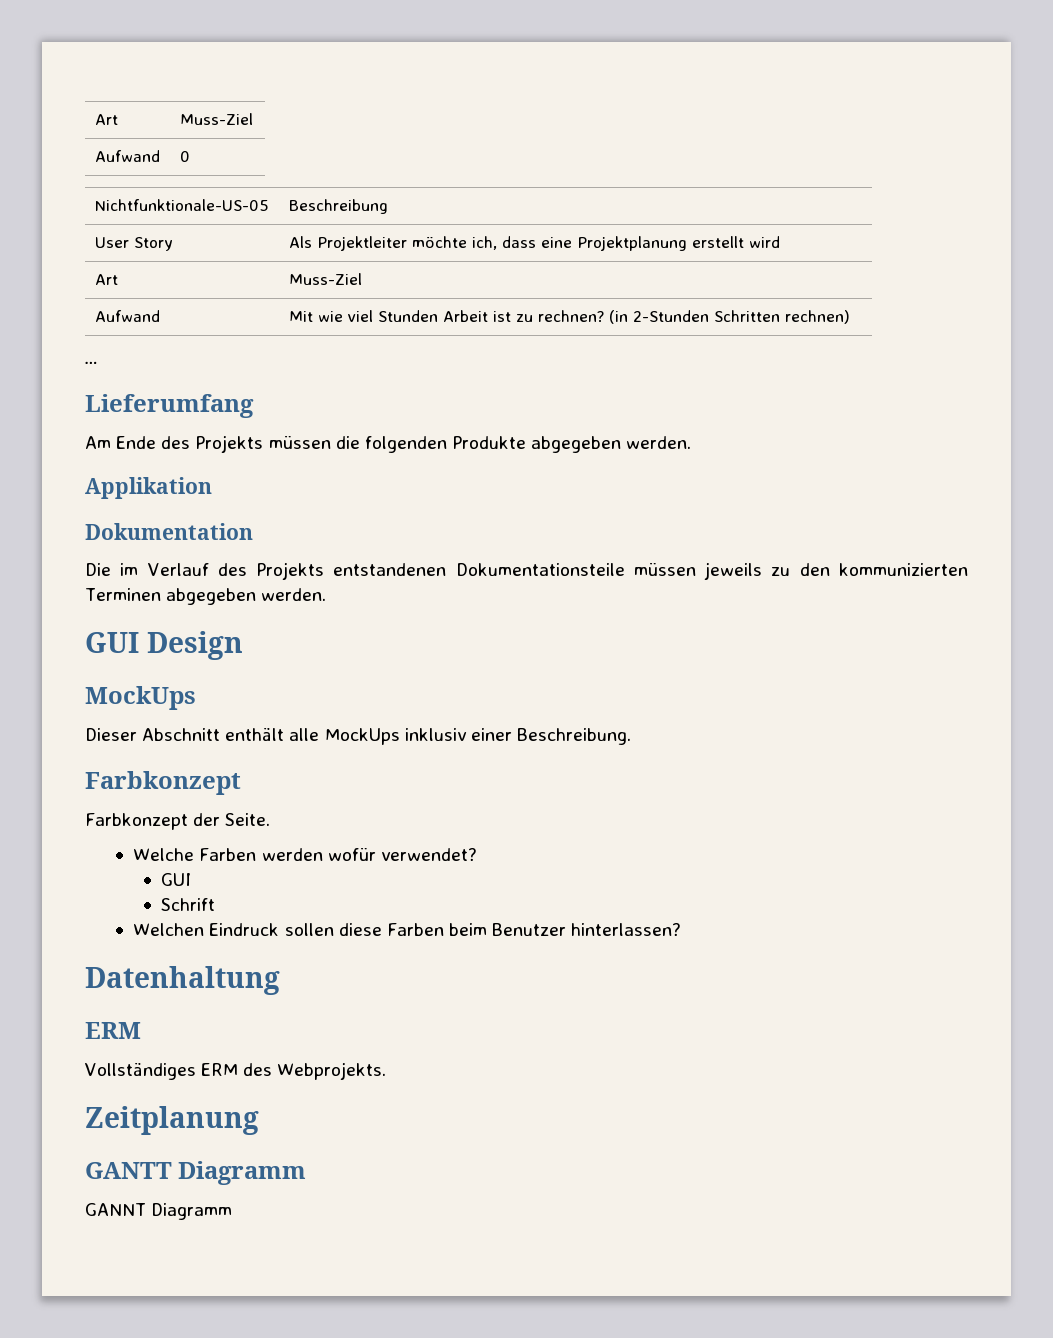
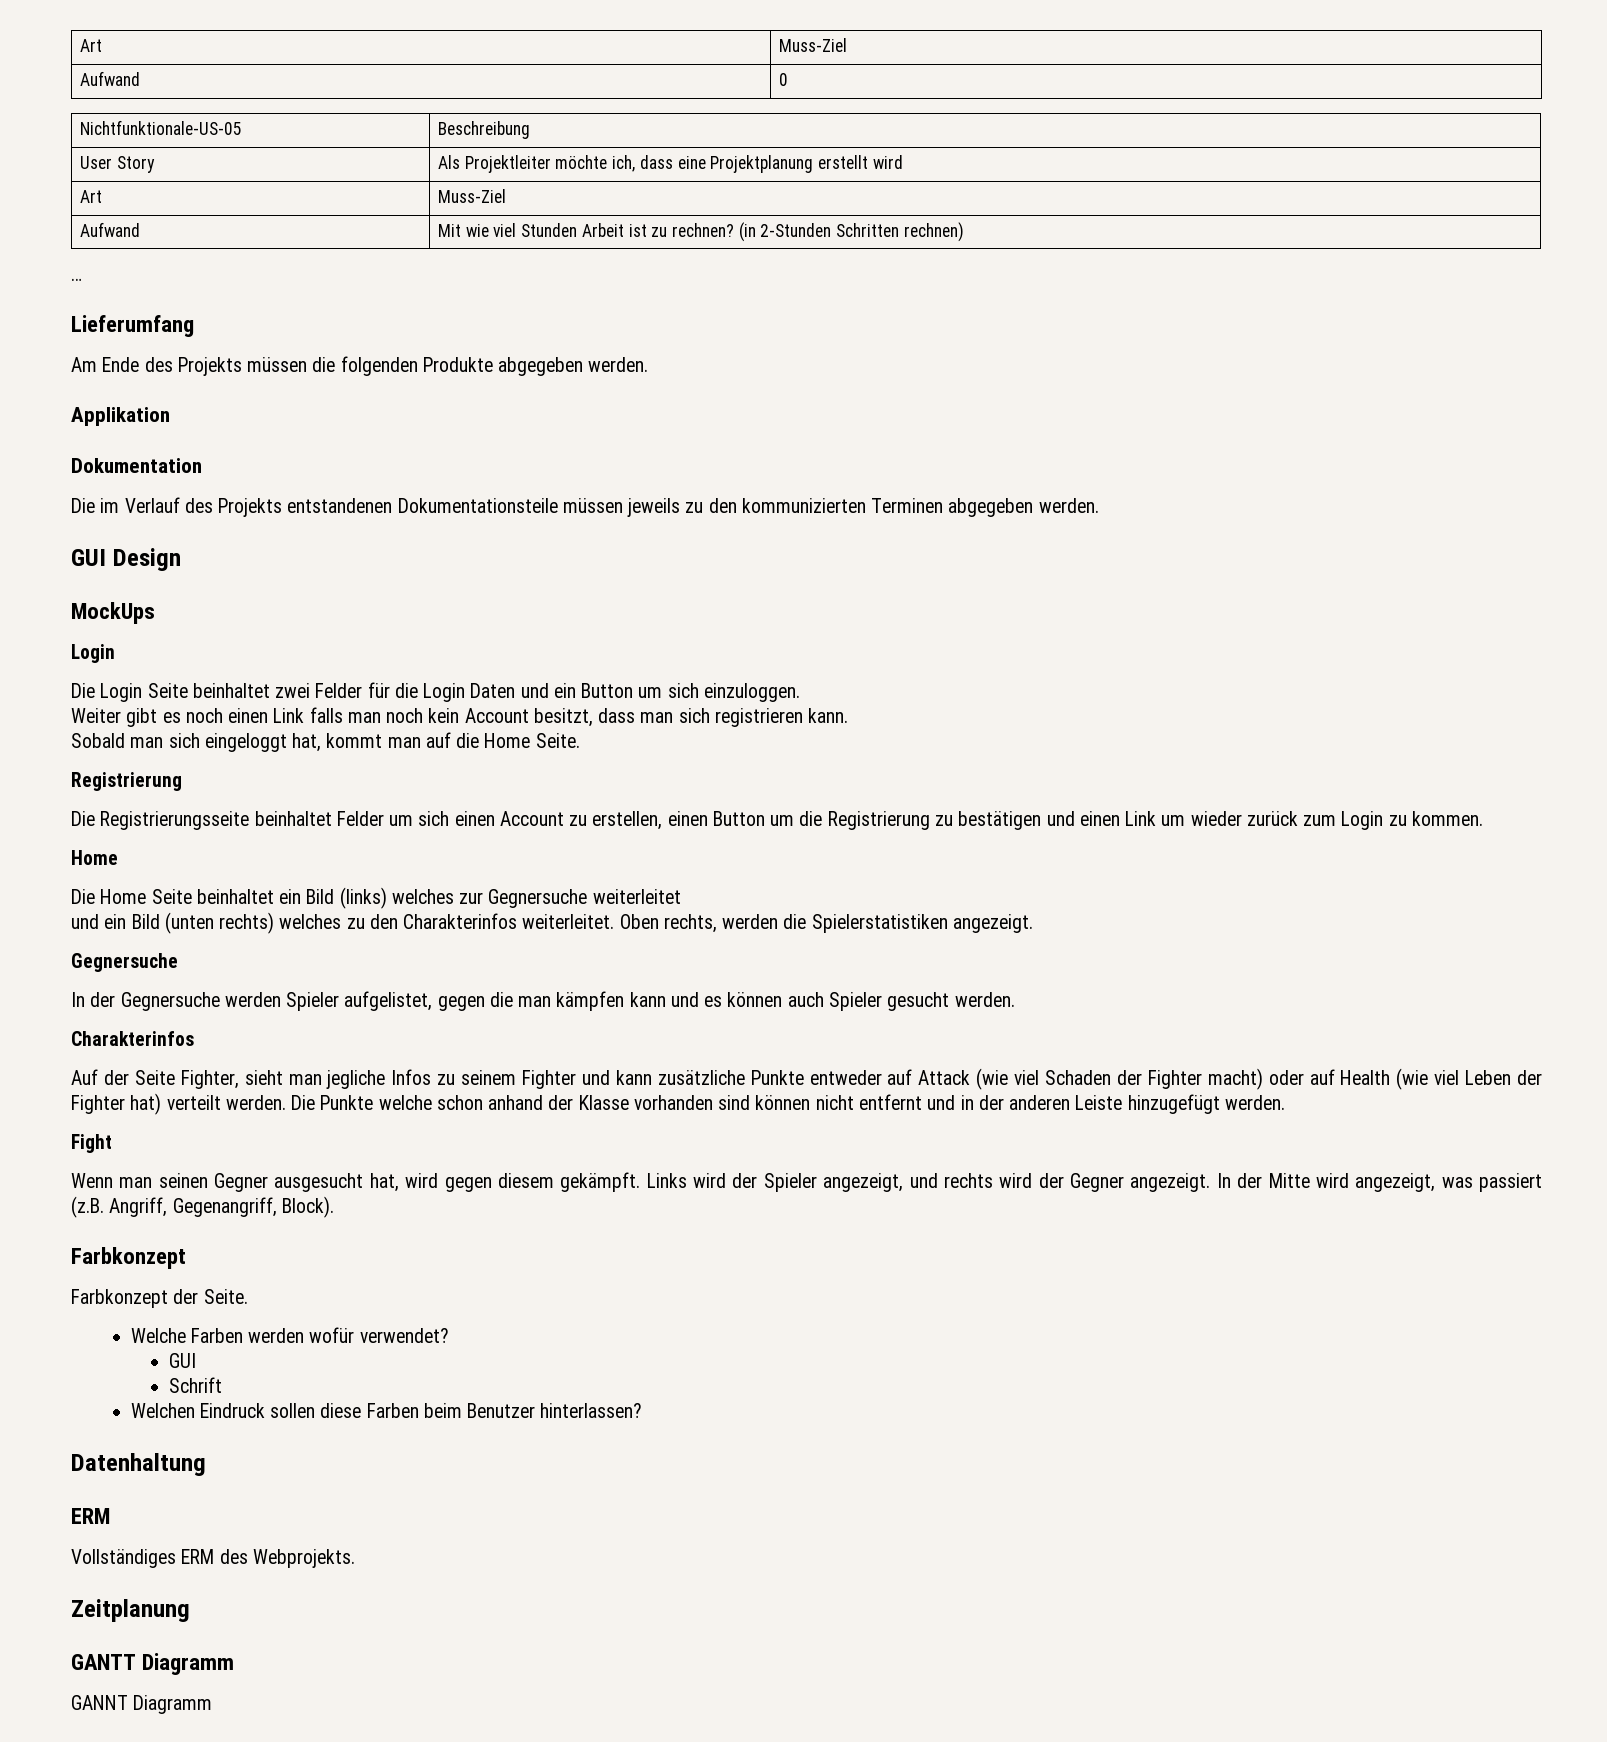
  GUI Design
  MockUps
- Dieser Abschnitt enthält alle MockUps inklusiv einer Beschreibung.
+ Login
+ Die Login Seite beinhaltet zwei Felder für die Login Daten und ein Button um sich einzuloggen.
+ Weiter gibt es noch einen Link falls man noch kein Account besitzt, dass man sich registrieren kann.
+ Sobald man sich eingeloggt hat, kommt man auf die Home Seite.
+ Registrierung
+ Die Registrierungsseite beinhaltet Felder um sich einen Account zu erstellen, einen Button um die Registrierung zu bestätigen und einen Link um wieder zurück zum Login zu kommen.
+ Home
+ Die Home Seite beinhaltet ein Bild (links) welches zur Gegnersuche weiterleitet
+ und ein Bild (unten rechts) welches zu den Charakterinfos weiterleitet. Oben rechts, werden die Spielerstatistiken angezeigt.
+ Gegnersuche
+ In der Gegnersuche werden Spieler aufgelistet, gegen die man kämpfen kann und es können auch Spieler gesucht werden.
+ Charakterinfos
+ Auf der Seite Fighter, sieht man jegliche Infos zu seinem Fighter und kann zusätzliche Punkte entweder auf Attack (wie viel Schaden der Fighter macht) oder auf Health (wie viel Leben der Fighter hat) verteilt werden. Die Punkte welche schon anhand der Klasse vorhanden sind können nicht entfernt und in der anderen Leiste hinzugefügt werden.
+ Fight
+ Wenn man seinen Gegner ausgesucht hat, wird gegen diesem gekämpft. Links wird der Spieler angezeigt, und rechts wird der Gegner angezeigt. In der Mitte wird angezeigt, was passiert (z.B. Angriff, Gegenangriff, Block).

